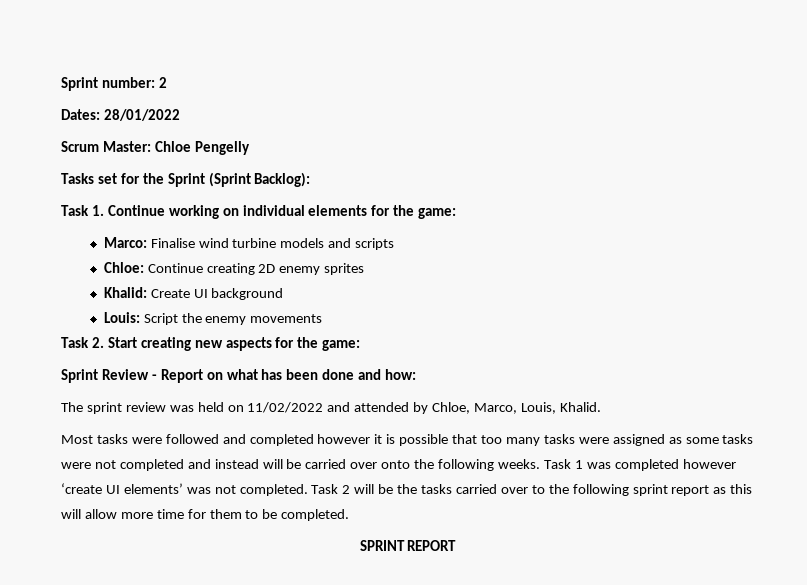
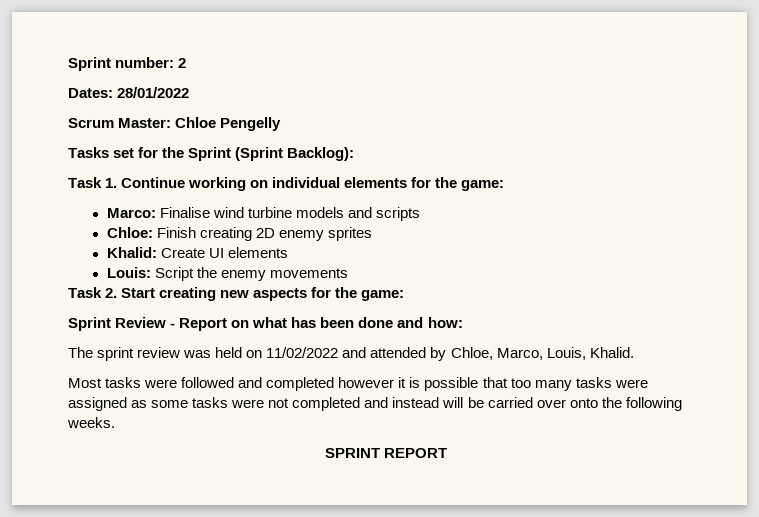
- Chloe: Continue creating 2D enemy sprites
+ Chloe: Finish creating 2D enemy sprites
- Khalid: Create UI background
+ Khalid: Create UI elements
- Task 1 was completed however ‘create UI elements’ was not completed. Task 2 will be the tasks carried over to the following sprint report as this will allow more time for them to be completed.

